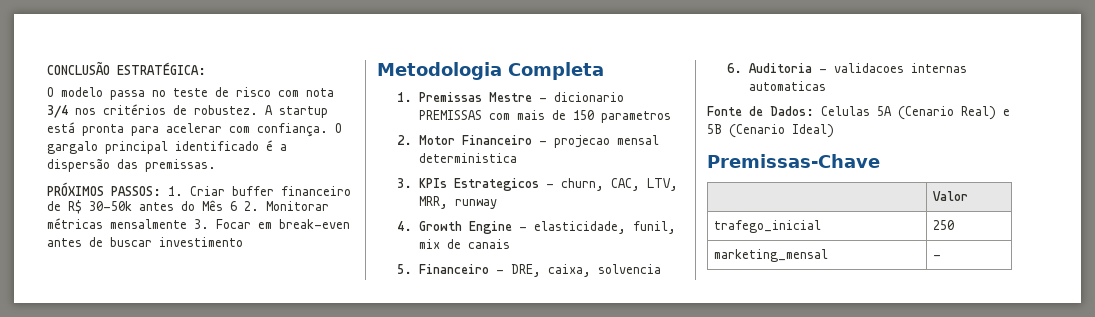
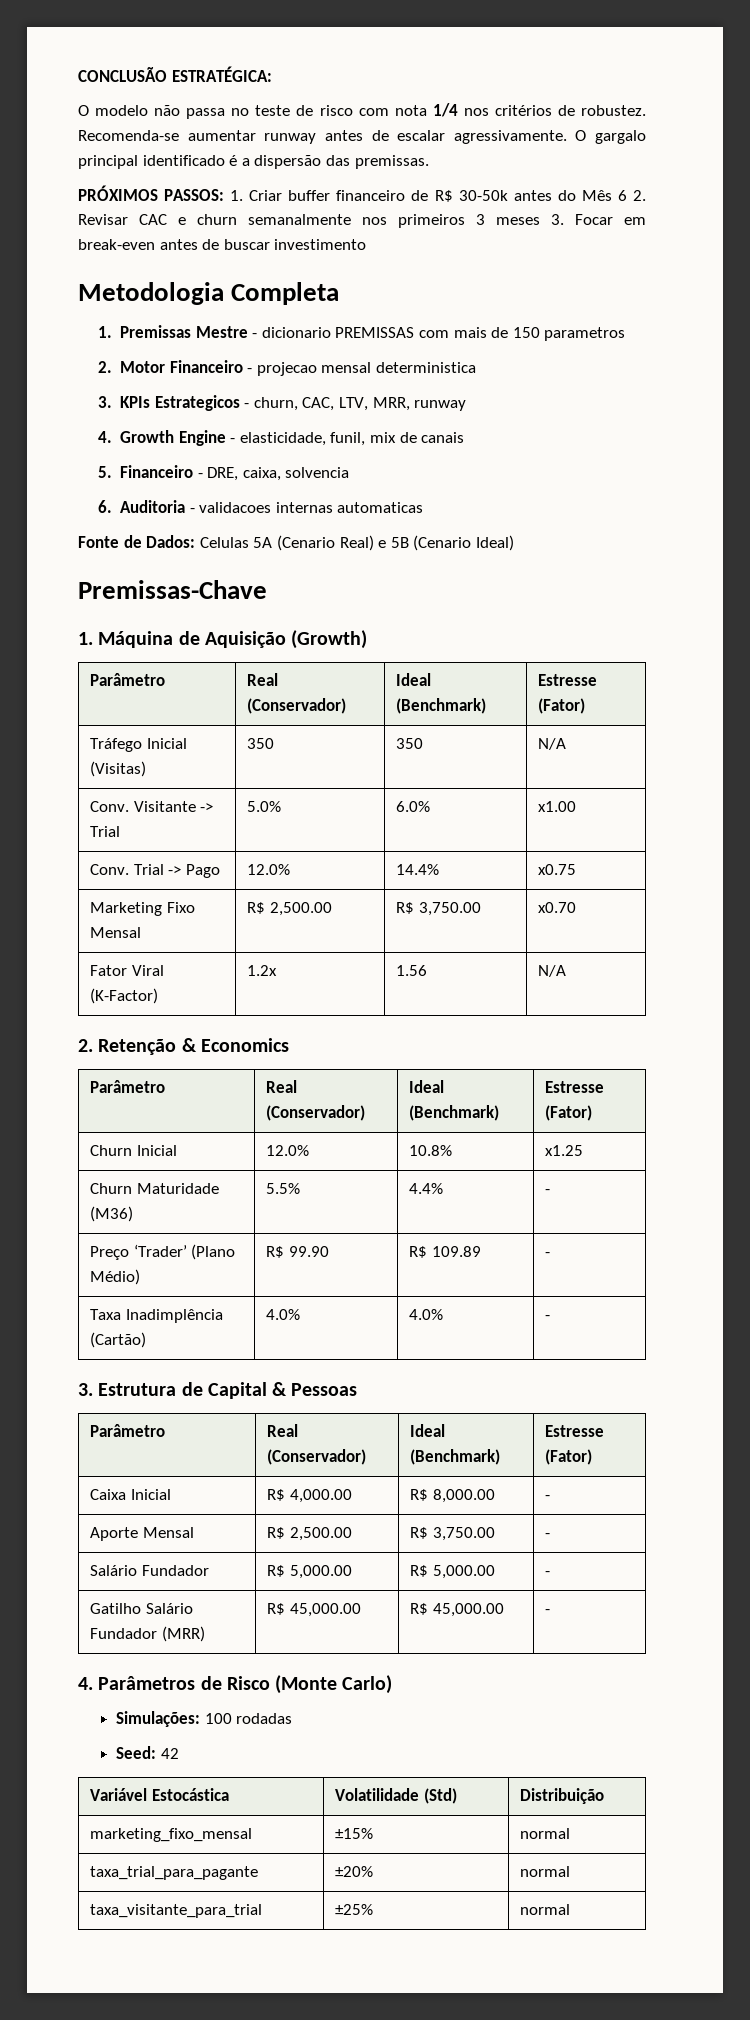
- O modelo passa no teste de risco com nota 3/4 nos critérios de robustez.
+ O modelo não passa no teste de risco com nota 1/4 nos critérios de robustez.
- A startup está pronta para acelerar com confiança.
+ Recomenda-se aumentar runway antes de escalar agressivamente.
- PRÓXIMOS PASSOS: 1. Criar buffer financeiro de R$ 30-50k antes do Mês 6 2. Monitorar métricas mensalmente 3. Focar em break-even antes de buscar investimento
+ PRÓXIMOS PASSOS: 1. Criar buffer financeiro de R$ 30-50k antes do Mês 6 2. Revisar CAC e churn semanalmente nos primeiros 3 meses 3. Focar em break-even antes de buscar investimento
- | Valor
- trafego_inicial | 250
- marketing_mensal | -
+ 1. Máquina de Aquisição (Growth)
+ Parâmetro | Real (Conservador) | Ideal (Benchmark) | Estresse (Fator)
+ Tráfego Inicial (Visitas) | 350 | 350 | N/A
+ Conv. Visitante -> Trial | 5.0% | 6.0% | x1.00
+ Conv. Trial -> Pago | 12.0% | 14.4% | x0.75
+ Marketing Fixo Mensal | R$ 2,500.00 | R$ 3,750.00 | x0.70
+ Fator Viral (K-Factor) | 1.2x | 1.56 | N/A
+ 2. Retenção & Economics
+ Parâmetro | Real (Conservador) | Ideal (Benchmark) | Estresse (Fator)
+ Churn Inicial | 12.0% | 10.8% | x1.25
+ Churn Maturidade (M36) | 5.5% | 4.4% | -
+ Preço ‘Trader’ (Plano Médio) | R$ 99.90 | R$ 109.89 | -
+ Taxa Inadimplência (Cartão) | 4.0% | 4.0% | -
+ 3. Estrutura de Capital & Pessoas
+ Parâmetro | Real (Conservador) | Ideal (Benchmark) | Estresse (Fator)
+ Caixa Inicial | R$ 4,000.00 | R$ 8,000.00 | -
+ Aporte Mensal | R$ 2,500.00 | R$ 3,750.00 | -
+ Salário Fundador | R$ 5,000.00 | R$ 5,000.00 | -
+ Gatilho Salário Fundador (MRR) | R$ 45,000.00 | R$ 45,000.00 | -
+ 4. Parâmetros de Risco (Monte Carlo)
+ Simulações: 100 rodadas
+ Seed: 42
+ Variável Estocástica | Volatilidade (Std) | Distribuição
+ marketing_fixo_mensal | ±15% | normal
+ taxa_trial_para_pagante | ±20% | normal
+ taxa_visitante_para_trial | ±25% | normal

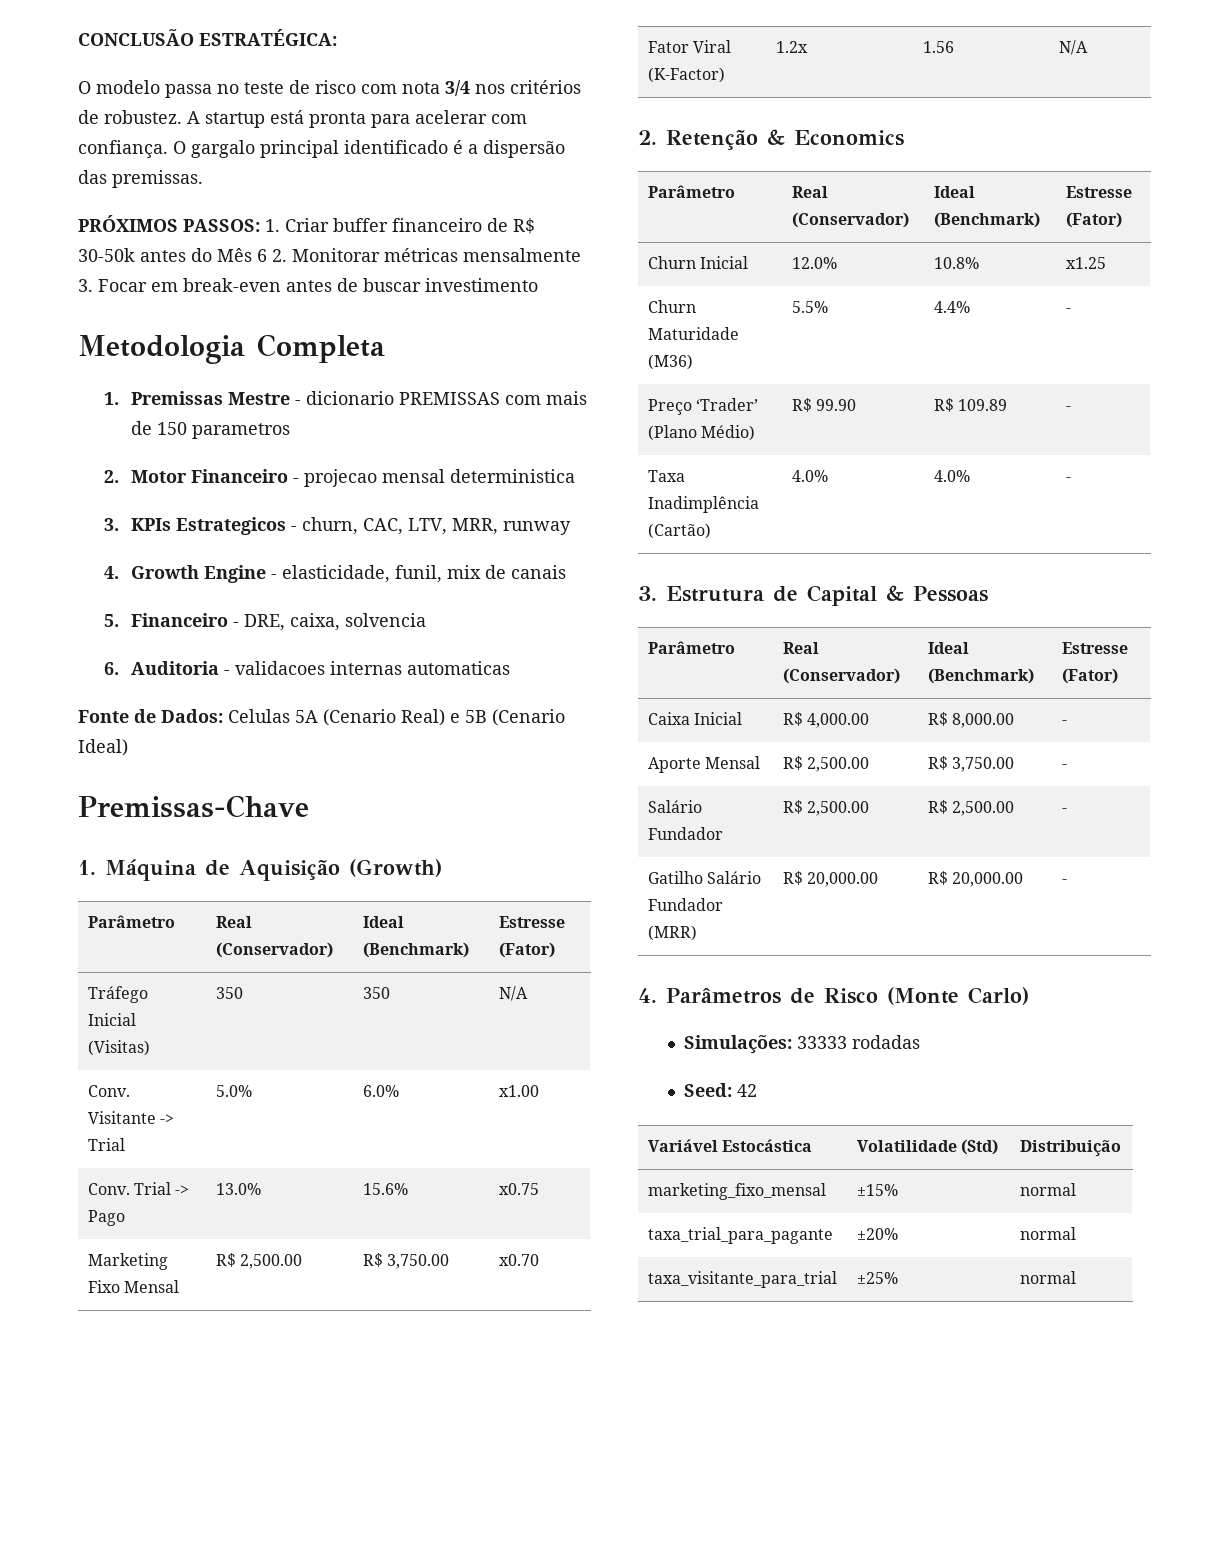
- O modelo não passa no teste de risco com nota 1/4 nos critérios de robustez.
+ O modelo passa no teste de risco com nota 3/4 nos critérios de robustez.
- Recomenda-se aumentar runway antes de escalar agressivamente.
+ A startup está pronta para acelerar com confiança.
- PRÓXIMOS PASSOS: 1. Criar buffer financeiro de R$ 30-50k antes do Mês 6 2. Revisar CAC e churn semanalmente nos primeiros 3 meses 3. Focar em break-even antes de buscar investimento
+ PRÓXIMOS PASSOS: 1. Criar buffer financeiro de R$ 30-50k antes do Mês 6 2. Monitorar métricas mensalmente 3. Focar em break-even antes de buscar investimento
- Conv. Trial -> Pago | 12.0% | 14.4% | x0.75
+ Conv. Trial -> Pago | 13.0% | 15.6% | x0.75
- Salário Fundador | R$ 5,000.00 | R$ 5,000.00 | -
+ Salário Fundador | R$ 2,500.00 | R$ 2,500.00 | -
- Gatilho Salário Fundador (MRR) | R$ 45,000.00 | R$ 45,000.00 | -
+ Gatilho Salário Fundador (MRR) | R$ 20,000.00 | R$ 20,000.00 | -
- Simulações: 100 rodadas
+ Simulações: 33333 rodadas

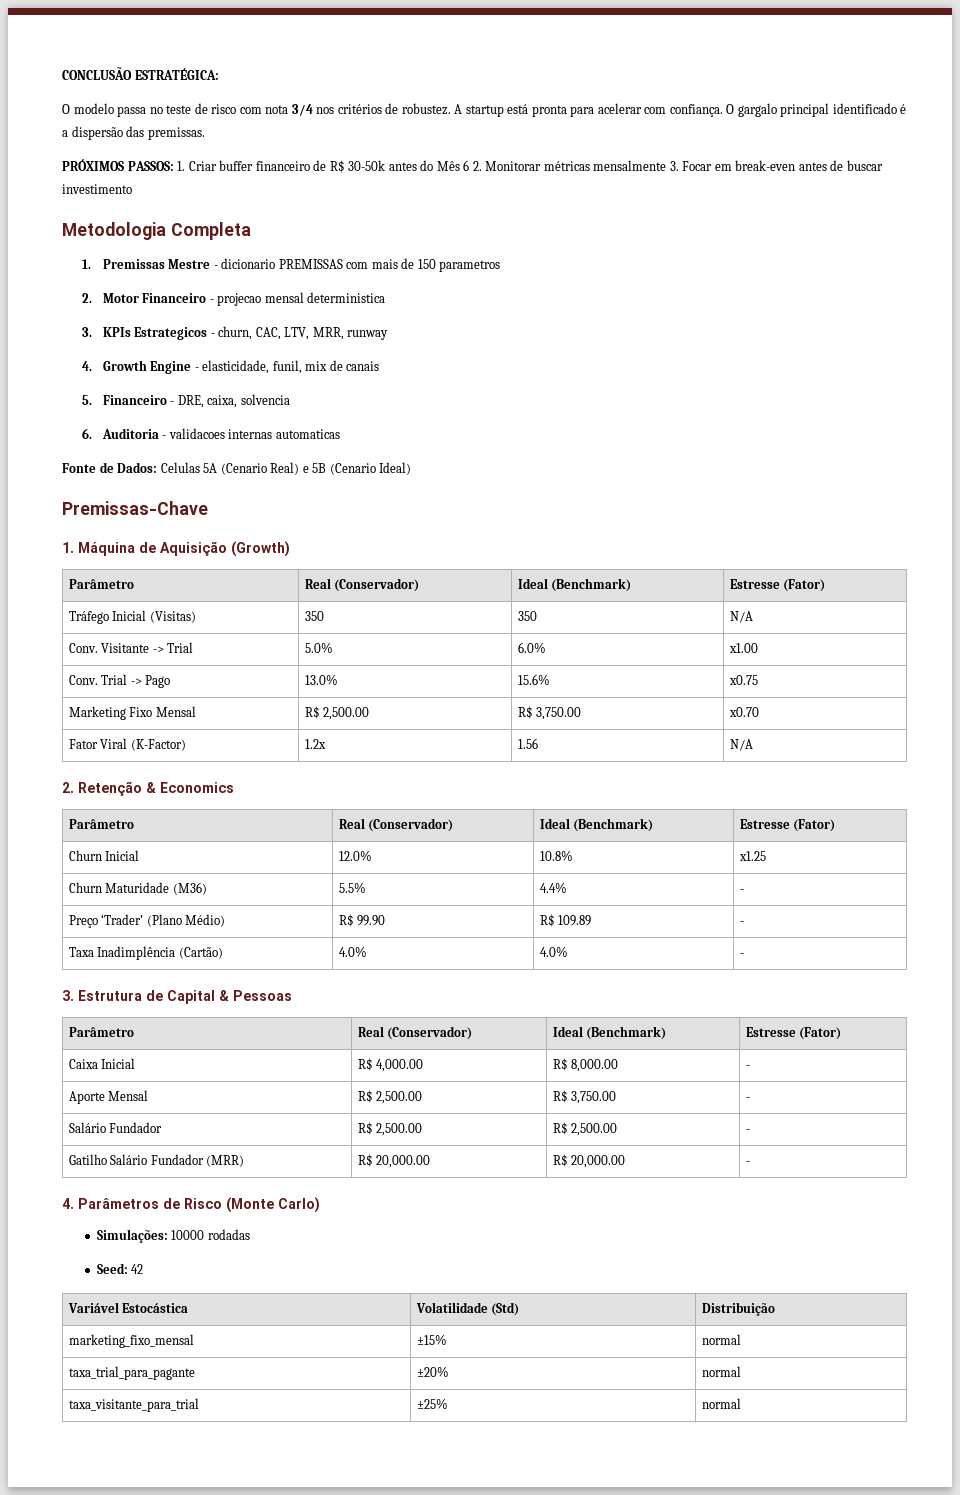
- Simulações: 33333 rodadas
+ Simulações: 10000 rodadas

